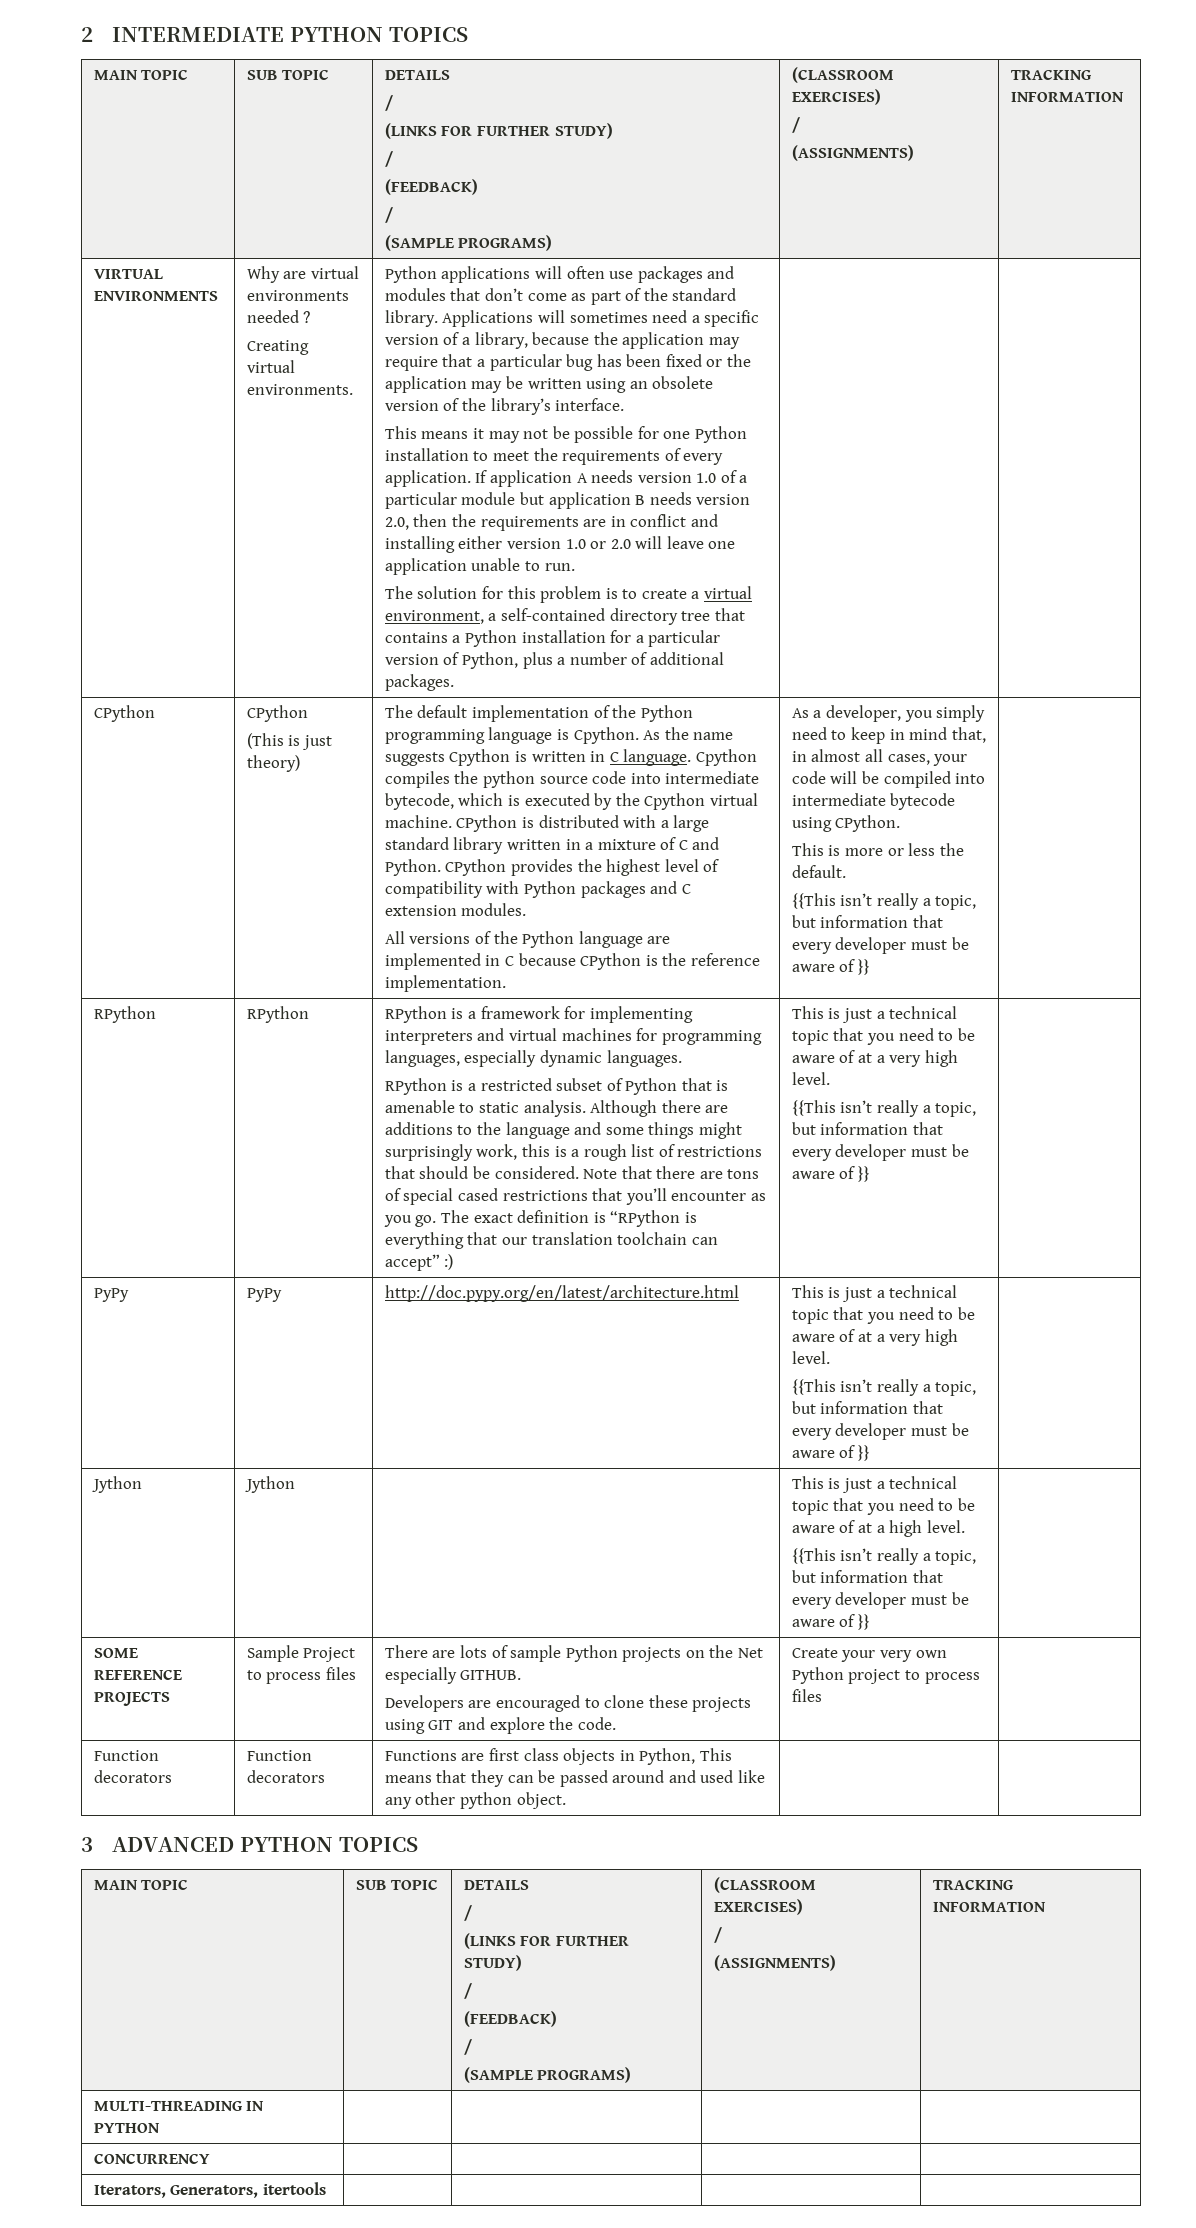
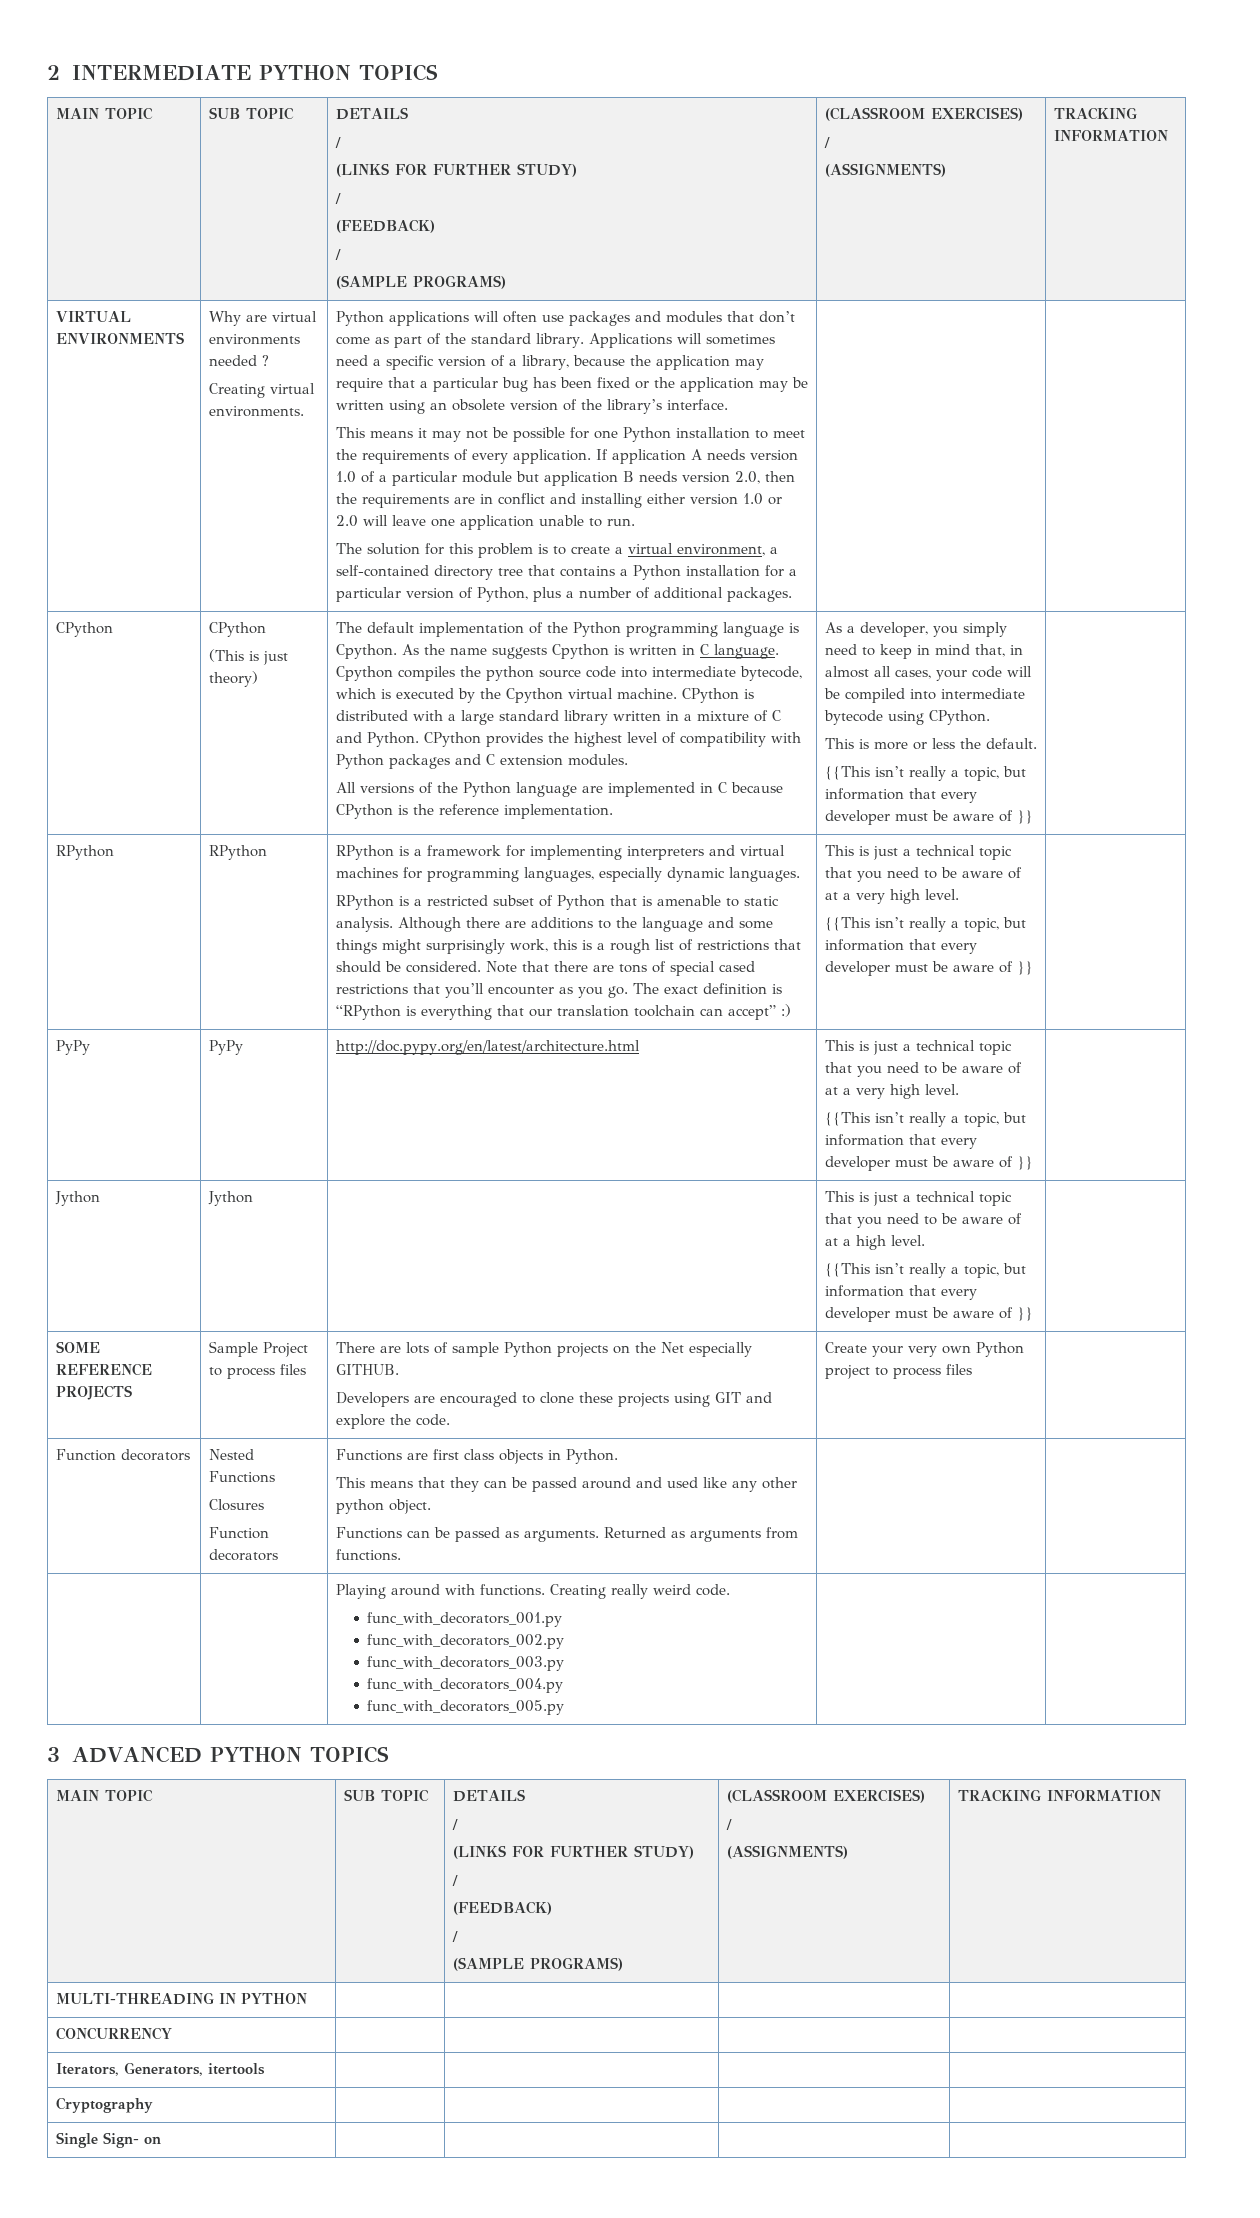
- Function decorators | Function decorators | Functions are first class objects in Python, This means that they can be passed around and used like any other python object. | |
+ Function decorators | Nested Functions
+ Closures
+ Function decorators | Functions are first class objects in Python.
+ This means that they can be passed around and used like any other python object.
+ Functions can be passed as arguments. Returned as arguments from functions. | |
+ | | Playing around with functions. Creating really weird code.
+ func_with_decorators_001.py
+ func_with_decorators_002.py
+ func_with_decorators_003.py
+ func_with_decorators_004.py
+ func_with_decorators_005.py | |
+ Cryptography | | | |
+ Single Sign- on | | | |

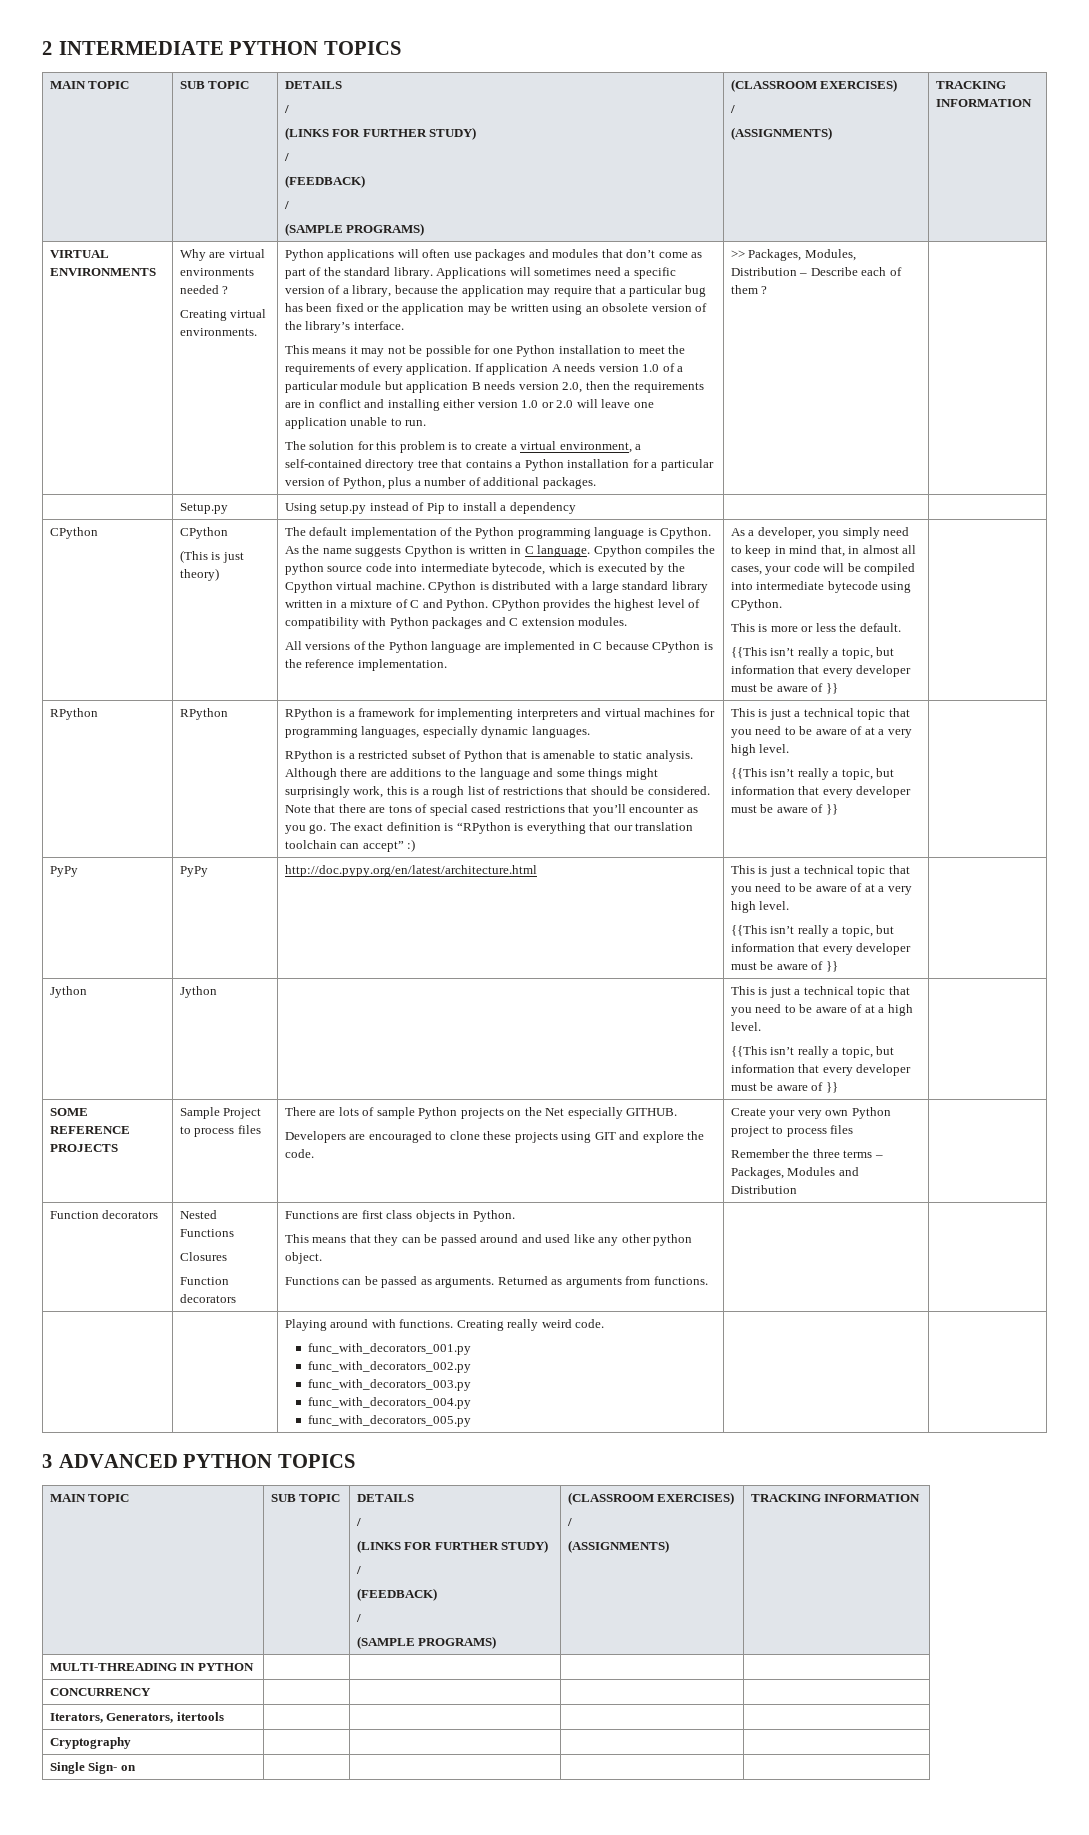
+ >> Packages, Modules, Distribution – Describe each of them ? |
+ | Setup.py | Using setup.py instead of Pip to install a dependency | |
+ Remember the three terms – Packages, Modules and Distribution

